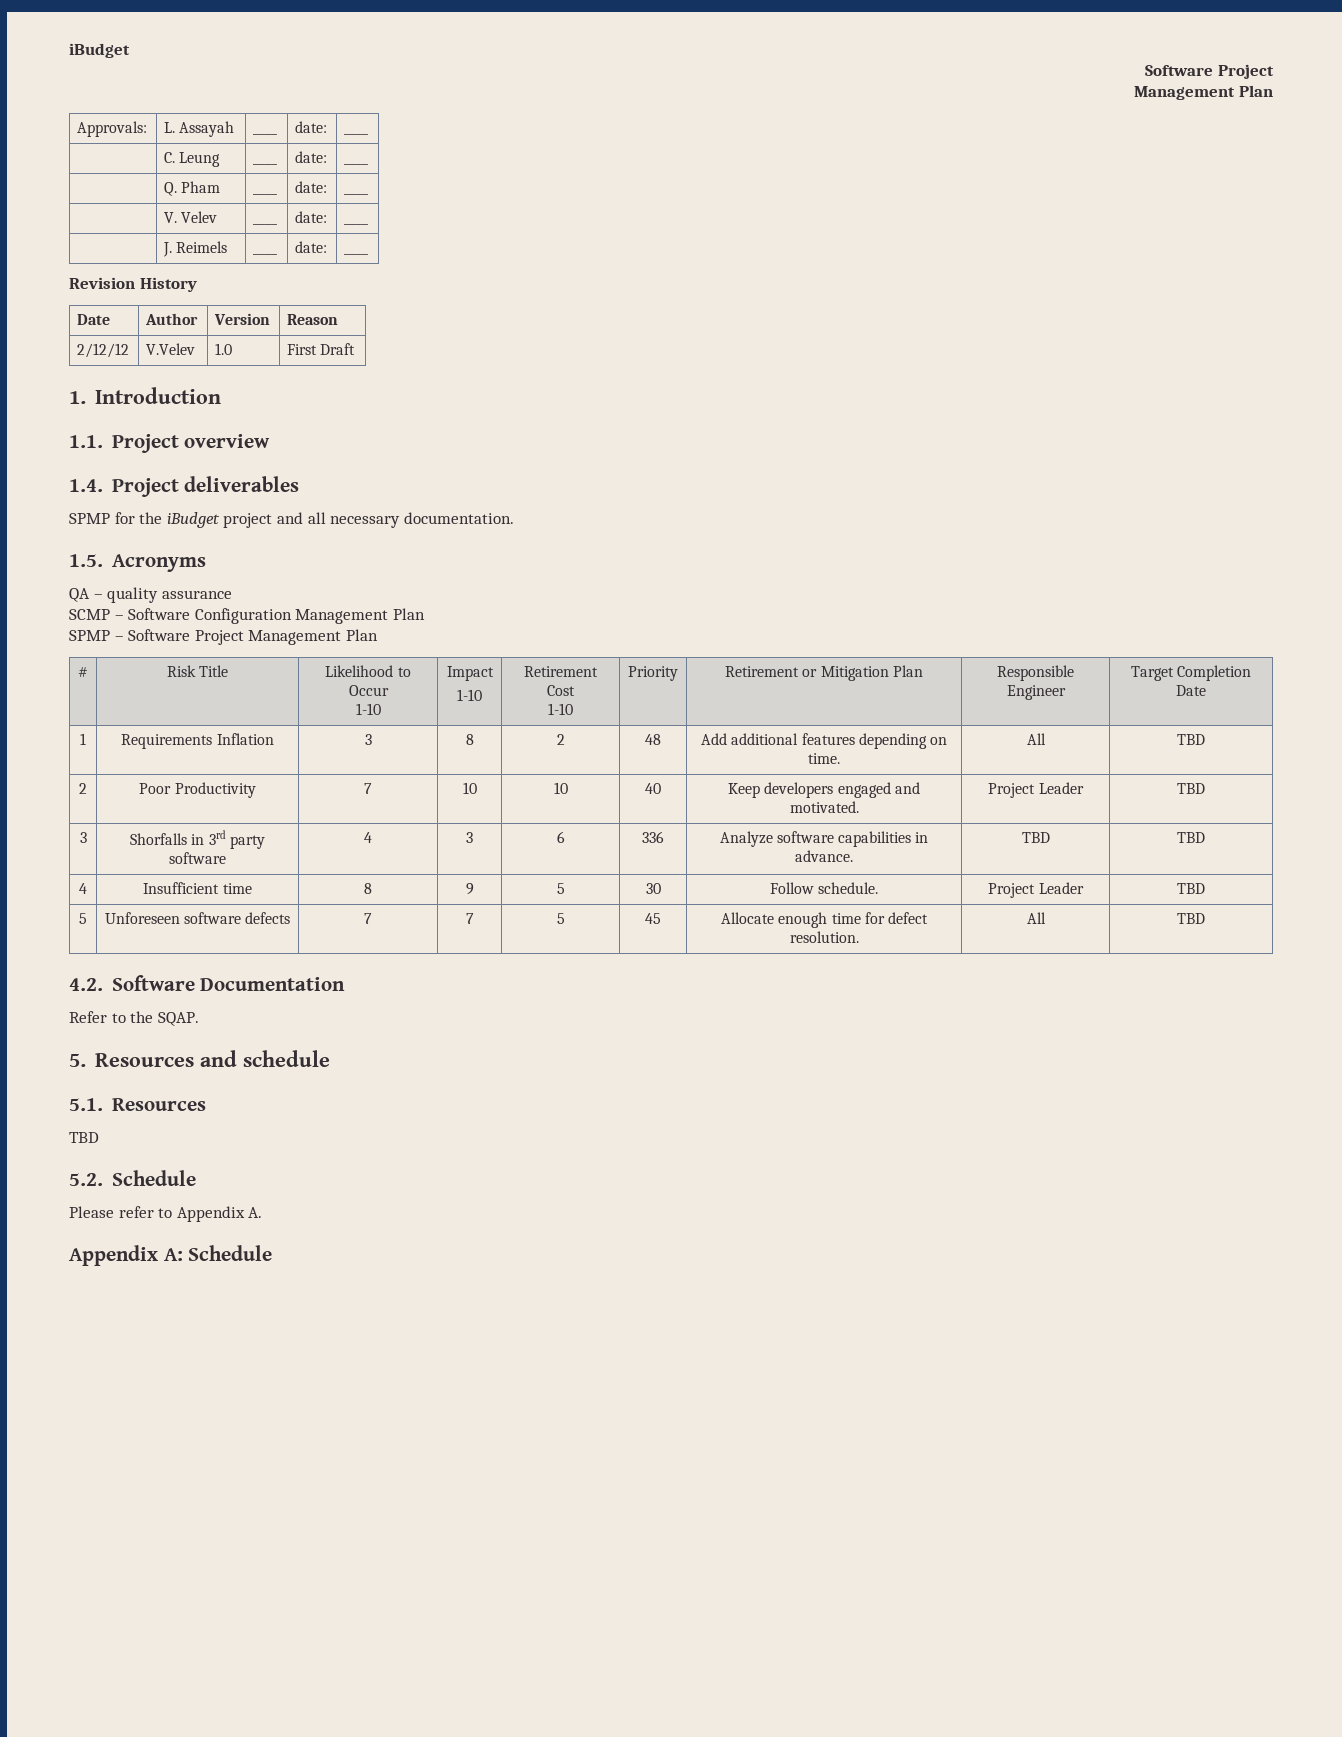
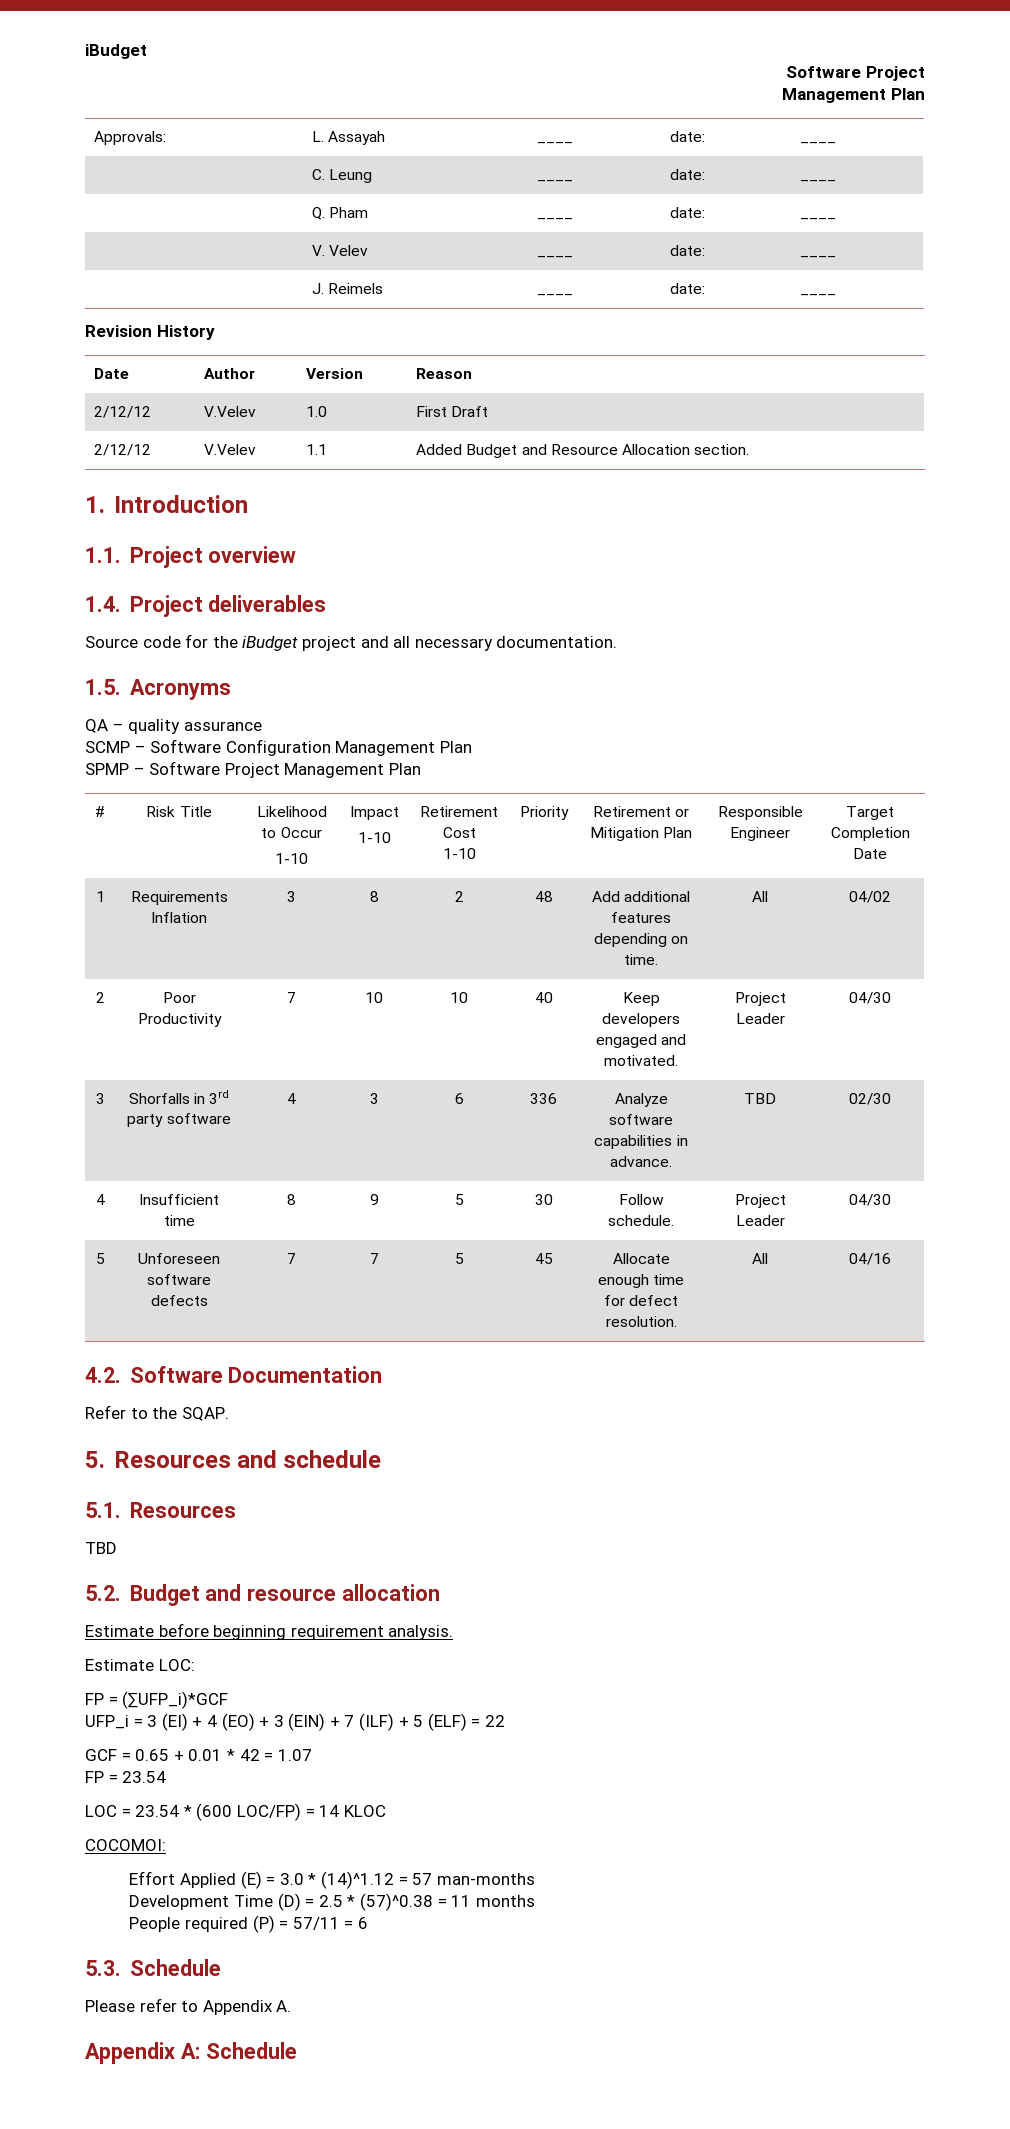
+ 2/12/12 | V.Velev | 1.1 | Added Budget and Resource Allocation section.
- SPMP for the iBudget project and all necessary documentation.
+ Source code for the iBudget project and all necessary documentation.
- 1 | Requirements Inflation | 3 | 8 | 2 | 48 | Add additional features depending on time. | All | TBD
+ 1 | Requirements Inflation | 3 | 8 | 2 | 48 | Add additional features depending on time. | All | 04/02
- 2 | Poor Productivity | 7 | 10 | 10 | 40 | Keep developers engaged and motivated. | Project Leader | TBD
+ 2 | Poor Productivity | 7 | 10 | 10 | 40 | Keep developers engaged and motivated. | Project Leader | 04/30
- 3 | Shorfalls in 3rd party software | 4 | 3 | 6 | 336 | Analyze software capabilities in advance. | TBD | TBD
+ 3 | Shorfalls in 3rd party software | 4 | 3 | 6 | 336 | Analyze software capabilities in advance. | TBD | 02/30
- 4 | Insufficient time | 8 | 9 | 5 | 30 | Follow schedule. | Project Leader | TBD
+ 4 | Insufficient time | 8 | 9 | 5 | 30 | Follow schedule. | Project Leader | 04/30
- 5 | Unforeseen software defects | 7 | 7 | 5 | 45 | Allocate enough time for defect resolution. | All | TBD
+ 5 | Unforeseen software defects | 7 | 7 | 5 | 45 | Allocate enough time for defect resolution. | All | 04/16
- 5.2. Schedule
+ 5.2. Budget and resource allocation
+ Estimate before beginning requirement analysis.
+ Estimate LOC:
+ FP = (∑UFP_i)*GCF
+ UFP_i = 3 (EI) + 4 (EO) + 3 (EIN) + 7 (ILF) + 5 (ELF) = 22
+ GCF = 0.65 + 0.01 * 42 = 1.07
+ FP = 23.54
+ LOC = 23.54 * (600 LOC/FP) = 14 KLOC
+ COCOMOI:
+ Effort Applied (E) = 3.0 * (14)^1.12 = 57 man-months
+ Development Time (D) = 2.5 * (57)^0.38 = 11 months
+ People required (P) = 57/11 = 6
+ 5.3. Schedule

